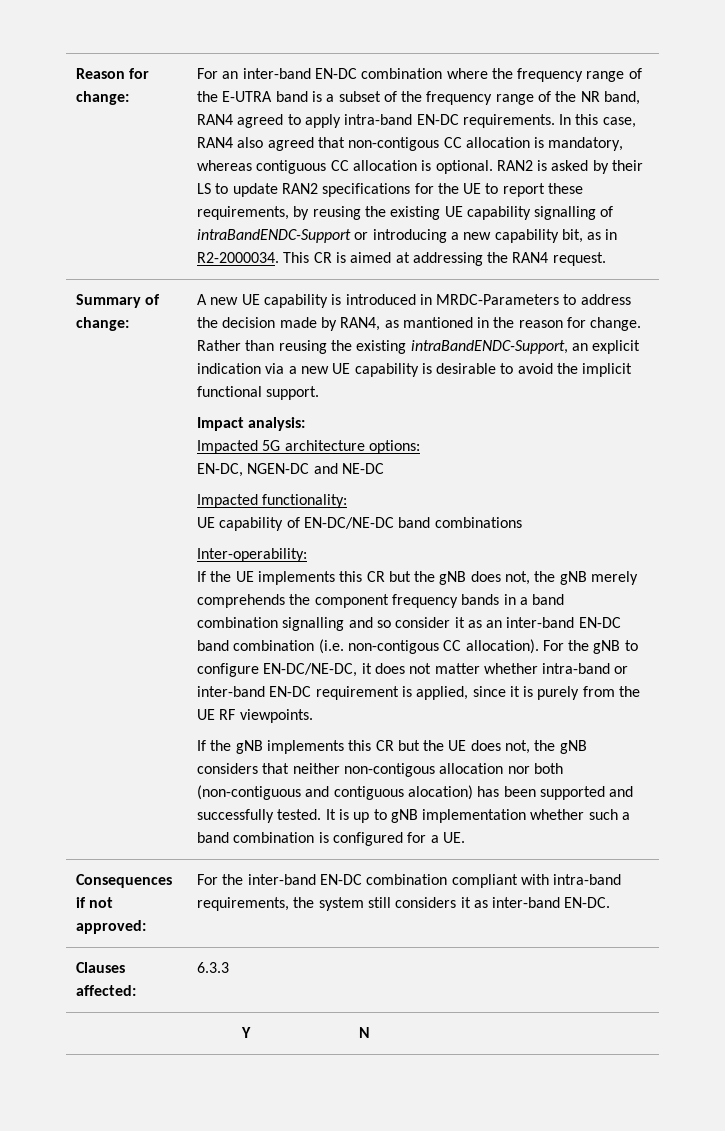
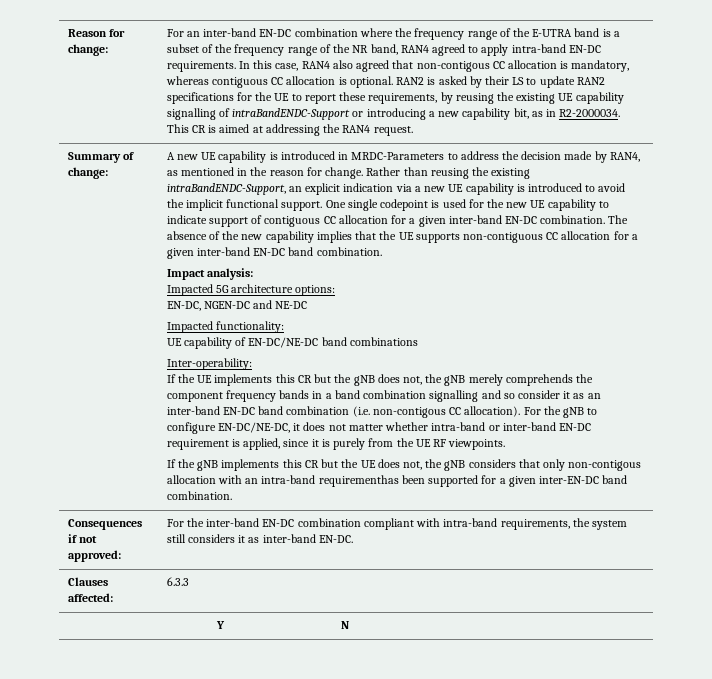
- A new UE capability is introduced in MRDC-Parameters to address the decision made by RAN4, as mantioned in the reason for change.
+ A new UE capability is introduced in MRDC-Parameters to address the decision made by RAN4, as mentioned in the reason for change.
- Rather than reusing the existing intraBandENDC-Support, an explicit indication via a new UE capability is desirable to avoid the implicit functional support.
+ Rather than reusing the existing intraBandENDC-Support, an explicit indication via a new UE capability is introduced to avoid the implicit functional support. One single codepoint is used for the new UE capability to indicate support of contiguous CC allocation for a given inter-band EN-DC combination. The absence of the new capability implies that the UE supports non-contiguous CC allocation for a given inter-band EN-DC band combination.
- If the gNB implements this CR but the UE does not, the gNB considers that neither non-contigous allocation nor both (non-contiguous and contiguous alocation) has been supported and successfully tested. It is up to gNB implementation whether such a band combination is configured for a UE.
+ If the gNB implements this CR but the UE does not, the gNB considers that only non-contigous allocation with an intra-band requirementhas been supported for a given inter-EN-DC band combination.

